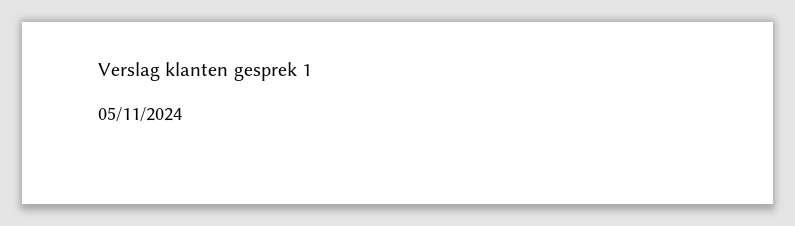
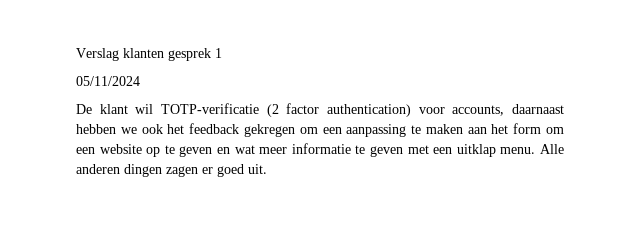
+ De klant wil TOTP-verificatie (2 factor authentication) voor accounts, daarnaast hebben we ook het feedback gekregen om een aanpassing te maken aan het form om een website op te geven en wat meer informatie te geven met een uitklap menu. Alle anderen dingen zagen er goed uit.

